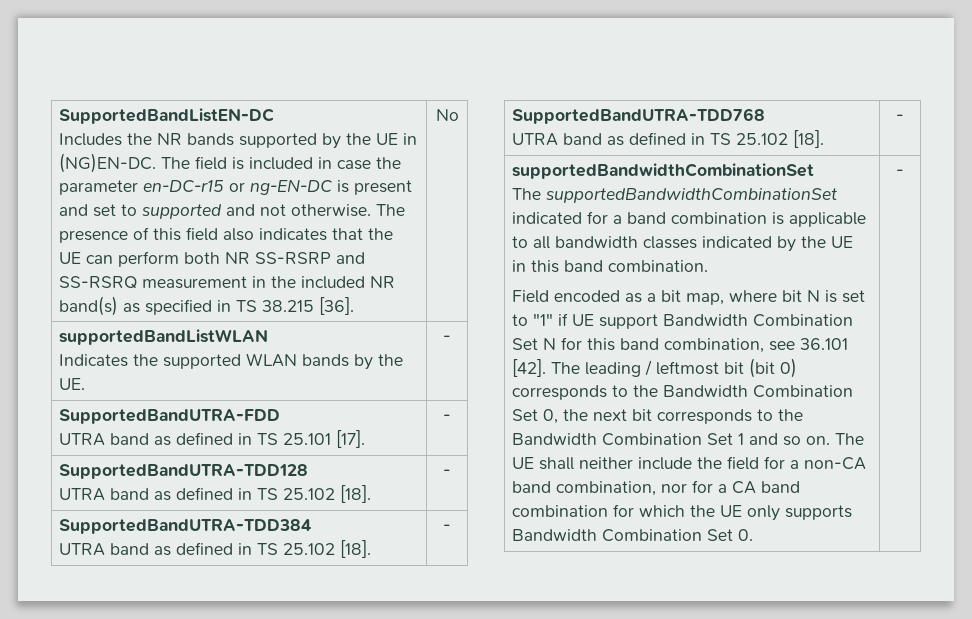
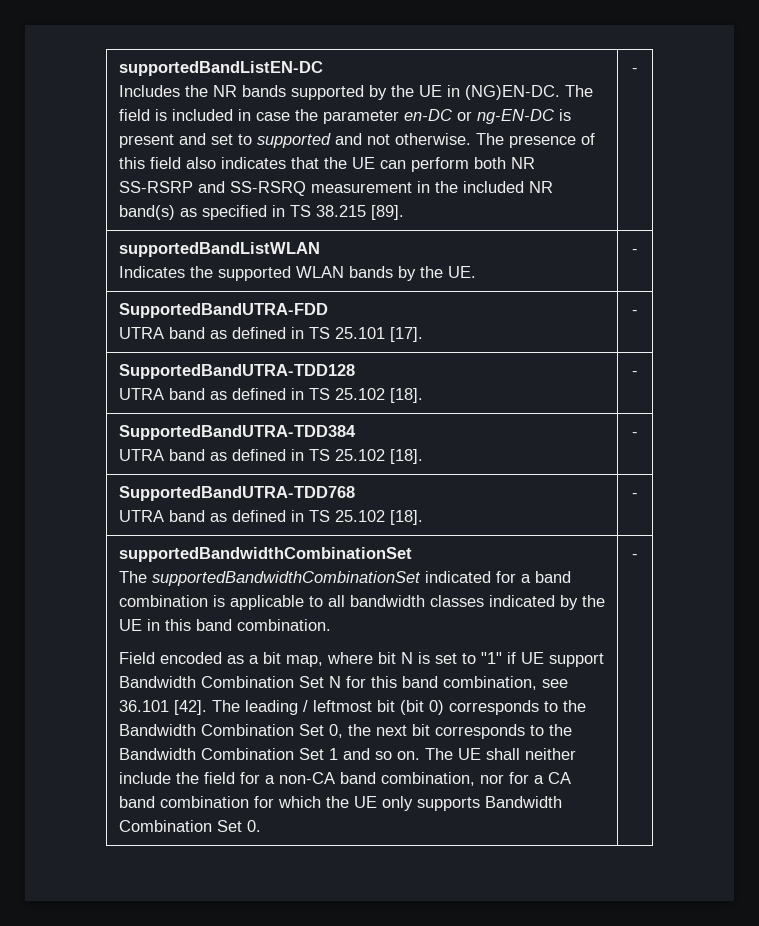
- SupportedBandListEN-DC
+ supportedBandListEN-DC
- The field is included in case the parameter en-DC-r15 or ng-EN-DC is present and set to supported and not otherwise.
+ The field is included in case the parameter en-DC or ng-EN-DC is present and set to supported and not otherwise.
- The presence of this field also indicates that the UE can perform both NR SS-RSRP and SS-RSRQ measurement in the included NR band(s) as specified in TS 38.215 [36]. | No
+ The presence of this field also indicates that the UE can perform both NR SS-RSRP and SS-RSRQ measurement in the included NR band(s) as specified in TS 38.215 [89]. | -

